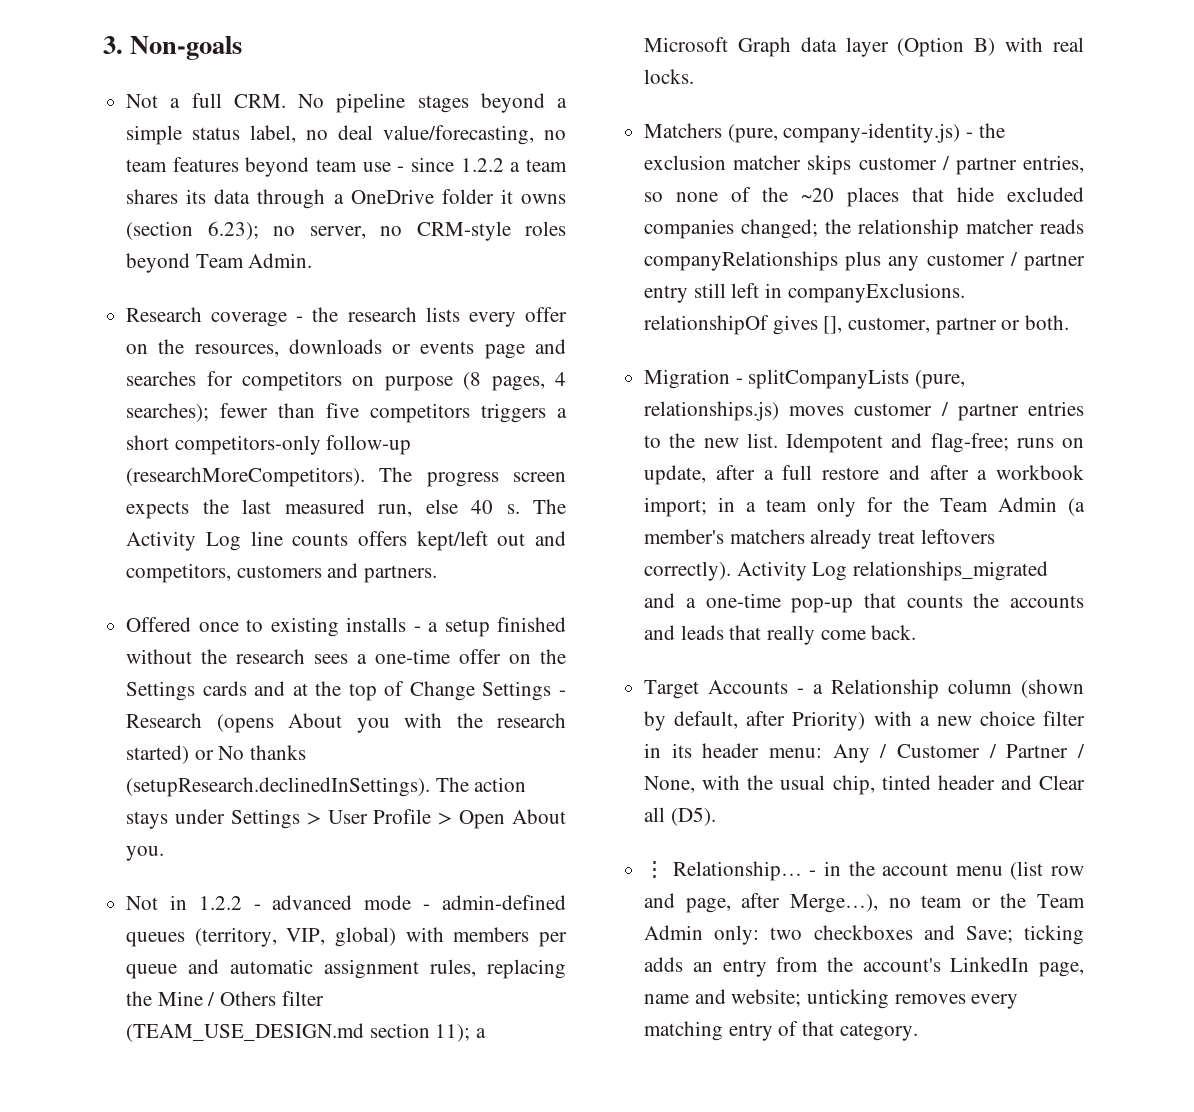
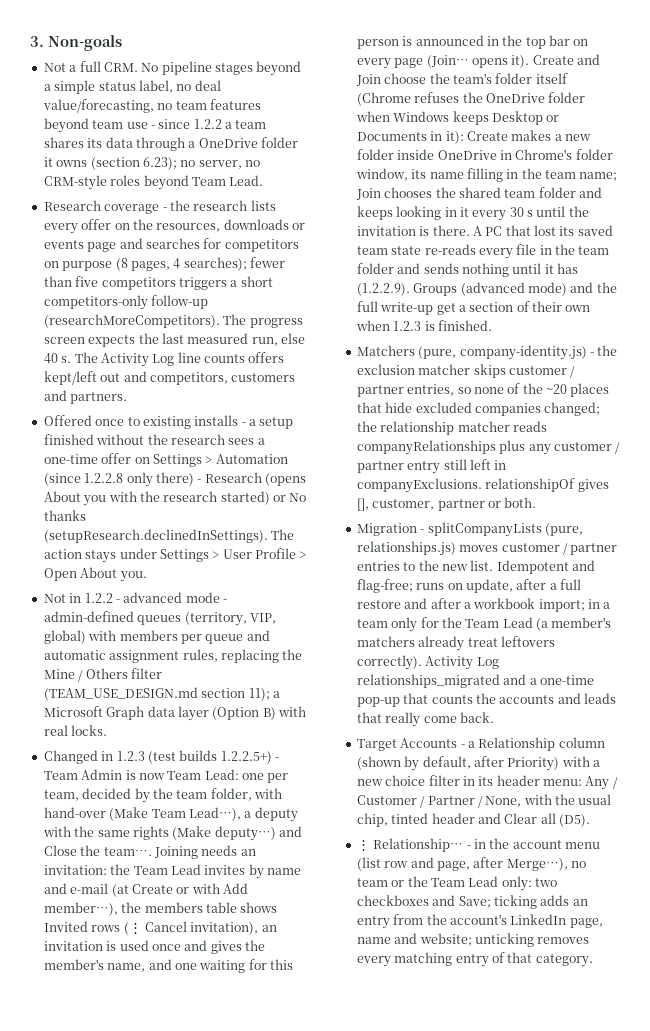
- Not a full CRM. No pipeline stages beyond a simple status label, no deal value/forecasting, no team features beyond team use - since 1.2.2 a team shares its data through a OneDrive folder it owns (section 6.23); no server, no CRM-style roles beyond Team Admin.
+ Not a full CRM. No pipeline stages beyond a simple status label, no deal value/forecasting, no team features beyond team use - since 1.2.2 a team shares its data through a OneDrive folder it owns (section 6.23); no server, no CRM-style roles beyond Team Lead.
- Offered once to existing installs - a setup finished without the research sees a one-time offer on the Settings cards and at the top of Change Settings - Research (opens About you with the research started) or No thanks (setupResearch.declinedInSettings). The action stays under Settings > User Profile > Open About you.
+ Offered once to existing installs - a setup finished without the research sees a one-time offer on Settings > Automation (since 1.2.2.8 only there) - Research (opens About you with the research started) or No thanks (setupResearch.declinedInSettings). The action stays under Settings > User Profile > Open About you.
+ Changed in 1.2.3 (test builds 1.2.2.5+) - Team Admin is now Team Lead: one per team, decided by the team folder, with hand-over (Make Team Lead…), a deputy with the same rights (Make deputy…) and Close the team…. Joining needs an invitation: the Team Lead invites by name and e-mail (at Create or with Add member…), the members table shows Invited rows (⋮ Cancel invitation), an invitation is used once and gives the member's name, and one waiting for this person is announced in the top bar on every page (Join… opens it). Create and Join choose the team's folder itself (Chrome refuses the OneDrive folder when Windows keeps Desktop or Documents in it): Create makes a new folder inside OneDrive in Chrome's folder window, its name filling in the team name; Join chooses the shared team folder and keeps looking in it every 30 s until the invitation is there. A PC that lost its saved team state re-reads every file in the team folder and sends nothing until it has (1.2.2.9). Groups (advanced mode) and the full write-up get a section of their own when 1.2.3 is finished.
- Idempotent and flag-free; runs on update, after a full restore and after a workbook import; in a team only for the Team Admin (a member's matchers already treat leftovers correctly).
+ Idempotent and flag-free; runs on update, after a full restore and after a workbook import; in a team only for the Team Lead (a member's matchers already treat leftovers correctly).
- - in the account menu (list row and page, after Merge…), no team or the Team Admin only: two checkboxes and Save; ticking adds an entry from the account's LinkedIn page, name and website; unticking removes every matching entry of that category.
+ - in the account menu (list row and page, after Merge…), no team or the Team Lead only: two checkboxes and Save; ticking adds an entry from the account's LinkedIn page, name and website; unticking removes every matching entry of that category.

